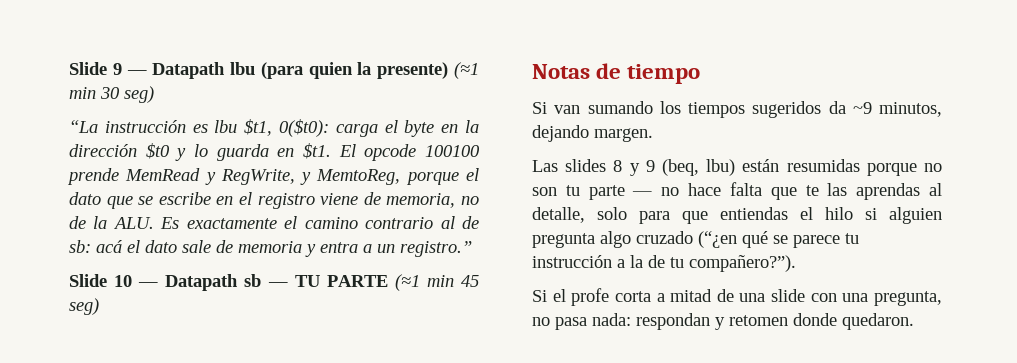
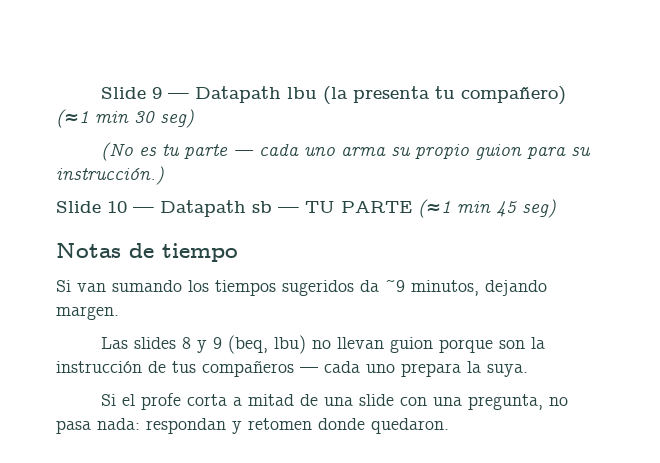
- Slide 9 — Datapath lbu (para quien la presente) (≈1 min 30 seg)
+ Slide 9 — Datapath lbu (la presenta tu compañero) (≈1 min 30 seg)
- “La instrucción es lbu $t1, 0($t0): carga el byte en la dirección $t0 y lo guarda en $t1. El opcode 100100 prende MemRead y RegWrite, y MemtoReg, porque el dato que se escribe en el registro viene de memoria, no de la ALU. Es exactamente el camino contrario al de sb: acá el dato sale de memoria y entra a un registro.”
+ (No es tu parte — cada uno arma su propio guion para su instrucción.)
- Las slides 8 y 9 (beq, lbu) están resumidas porque no son tu parte — no hace falta que te las aprendas al detalle, solo para que entiendas el hilo si alguien pregunta algo cruzado (“¿en qué se parece tu instrucción a la de tu compañero?”).
+ Las slides 8 y 9 (beq, lbu) no llevan guion porque son la instrucción de tus compañeros — cada uno prepara la suya.

